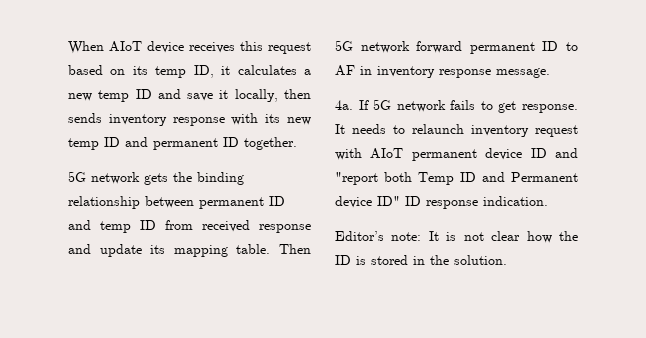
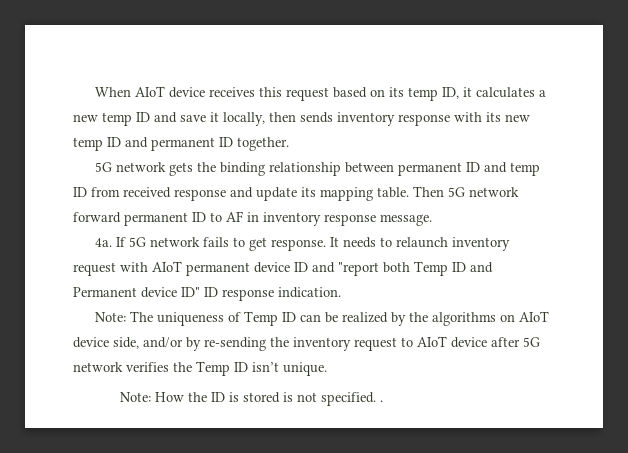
- Editor’s note: It is not clear how the ID is stored in the solution.
+ Note: The uniqueness of Temp ID can be realized by the algorithms on AIoT device side, and/or by re-sending the inventory request to AIoT device after 5G network verifies the Temp ID isn’t unique.
+ Note: How the ID is stored is not specified. .

